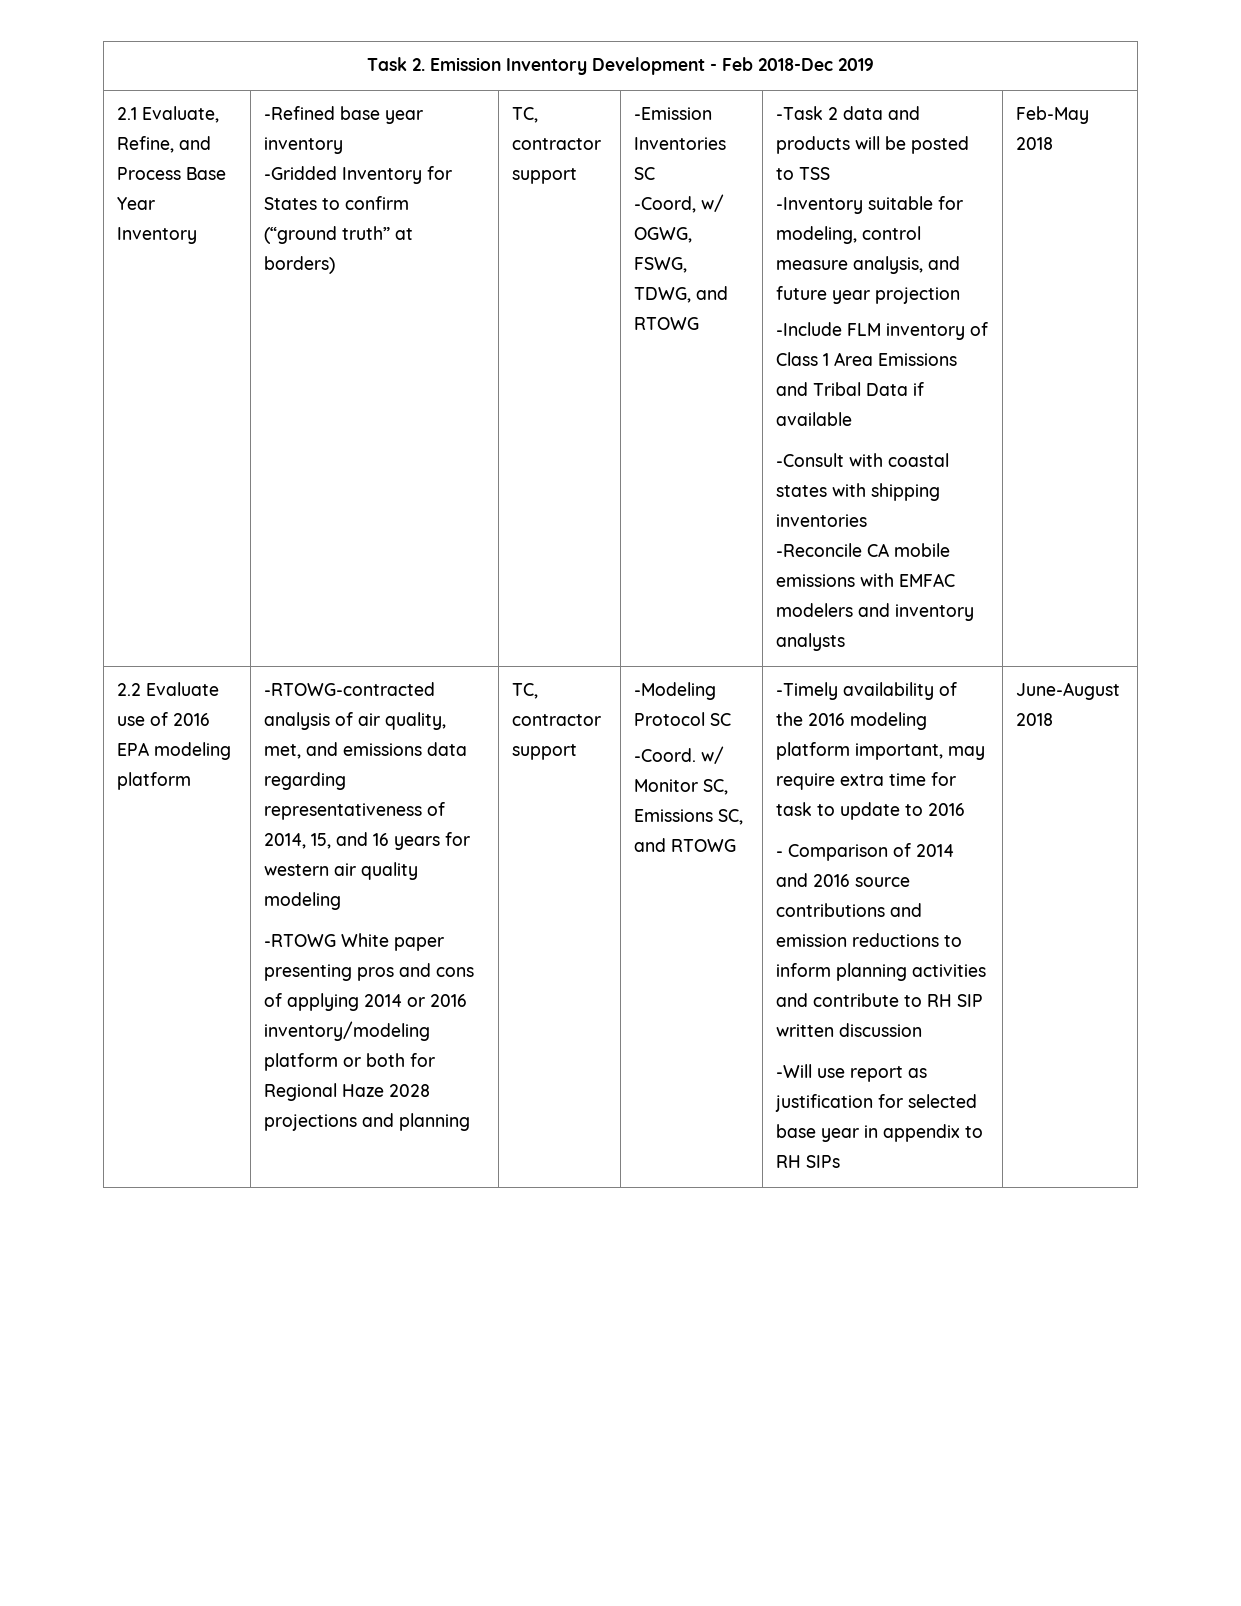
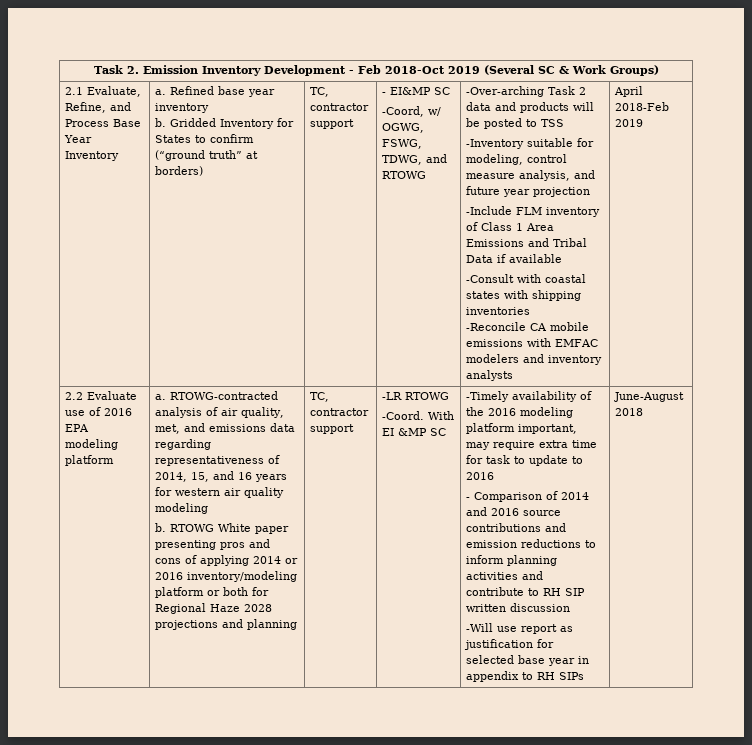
- Task 2. Emission Inventory Development - Feb 2018-Dec 2019
+ Task 2. Emission Inventory Development - Feb 2018-Oct 2019 (Several SC & Work Groups)
- -Refined base year inventory
+ a. Refined base year inventory
- -Gridded Inventory for States to confirm (“ground truth” at borders)
+ b. Gridded Inventory for States to confirm (“ground truth” at borders)
- -Emission Inventories SC
+ - EI&MP SC
- -Task 2 data and products will be posted to TSS
+ -Over-arching Task 2 data and products will be posted to TSS
- Feb-May 2018
+ April 2018-Feb 2019
- -RTOWG-contracted analysis of air quality, met, and emissions data regarding representativeness of 2014, 15, and 16 years for western air quality modeling
+ a. RTOWG-contracted analysis of air quality, met, and emissions data regarding representativeness of 2014, 15, and 16 years for western air quality modeling
- -RTOWG White paper presenting pros and cons of applying 2014 or 2016 inventory/modeling platform or both for Regional Haze 2028 projections and planning
+ b. RTOWG White paper presenting pros and cons of applying 2014 or 2016 inventory/modeling platform or both for Regional Haze 2028 projections and planning
- -Modeling Protocol SC
- -Coord. w/ Monitor SC, Emissions SC, and RTOWG
+ -LR RTOWG
+ -Coord. With EI &MP SC

